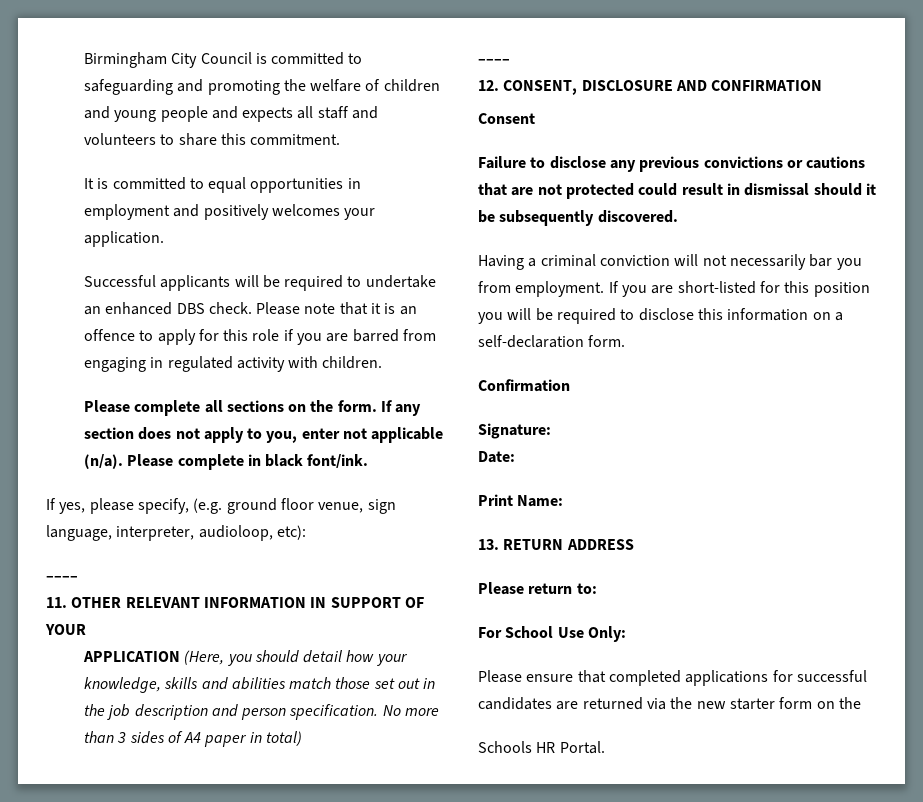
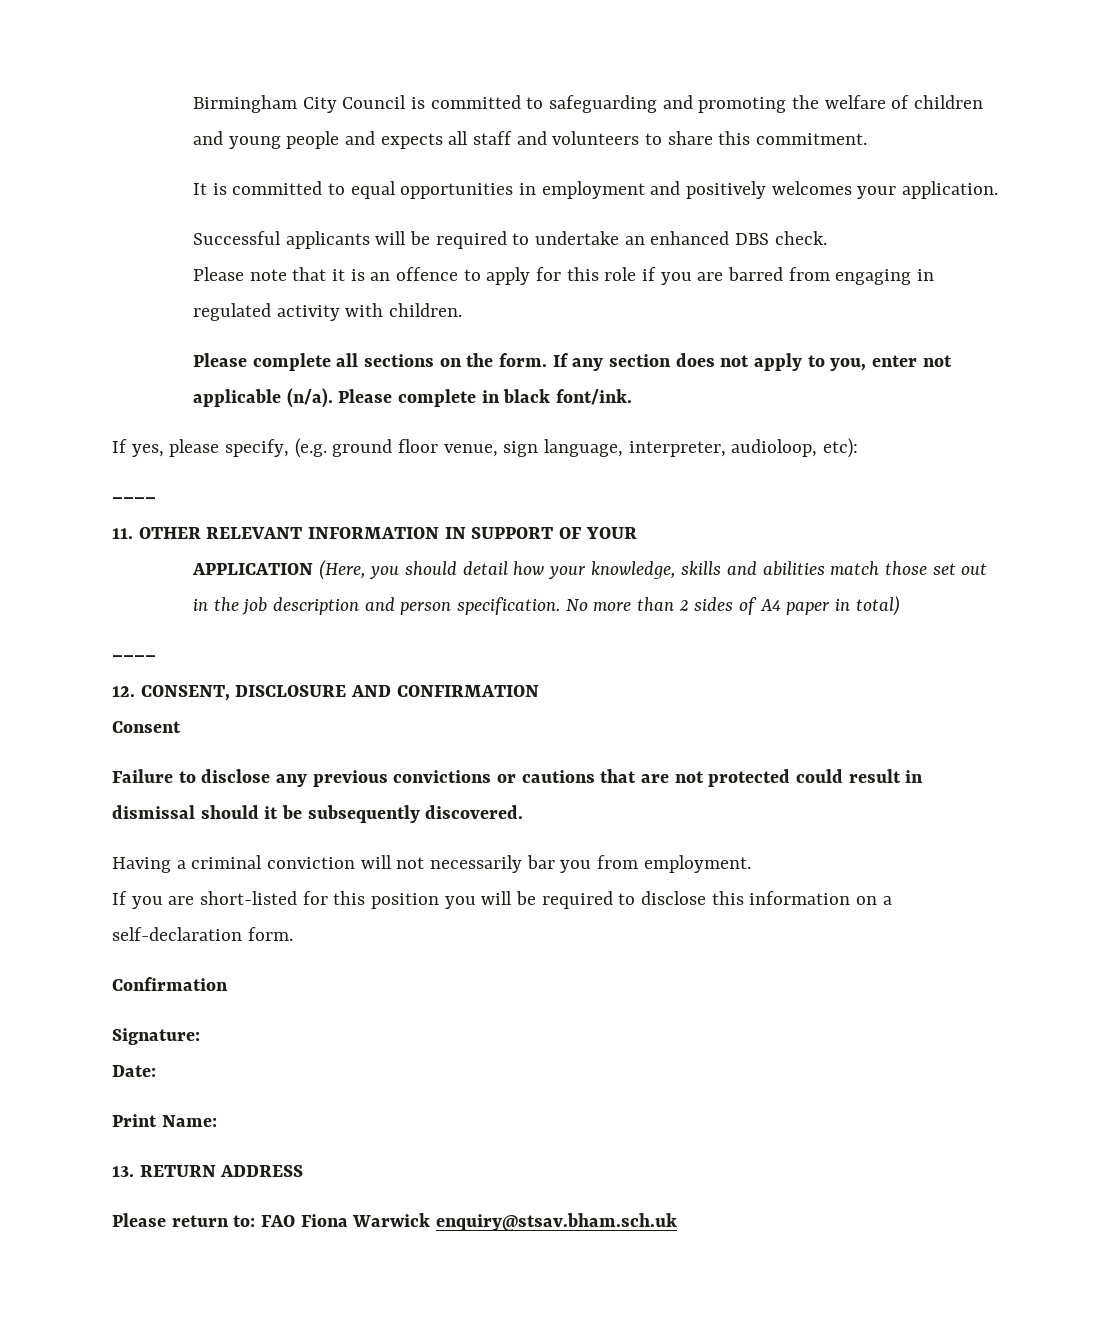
- Successful applicants will be required to undertake an enhanced DBS check. Please note that it is an offence to apply for this role if you are barred from engaging in regulated activity with children.
+ Successful applicants will be required to undertake an enhanced DBS check.
+ Please note that it is an offence to apply for this role if you are barred from engaging in regulated activity with children.
- No more than 3 sides of A4 paper in total)
+ No more than 2 sides of A4 paper in total)
- Having a criminal conviction will not necessarily bar you from employment. If you are short-listed for this position you will be required to disclose this information on a self-declaration form.
+ Having a criminal conviction will not necessarily bar you from employment.
+ If you are short-listed for this position you will be required to disclose this information on a self-declaration form.
- Please return to:
- For School Use Only:
- Please ensure that completed applications for successful candidates are returned via the new starter form on the
- Schools HR Portal.
+ Please return to: FAO Fiona Warwick enquiry@stsav.bham.sch.uk

